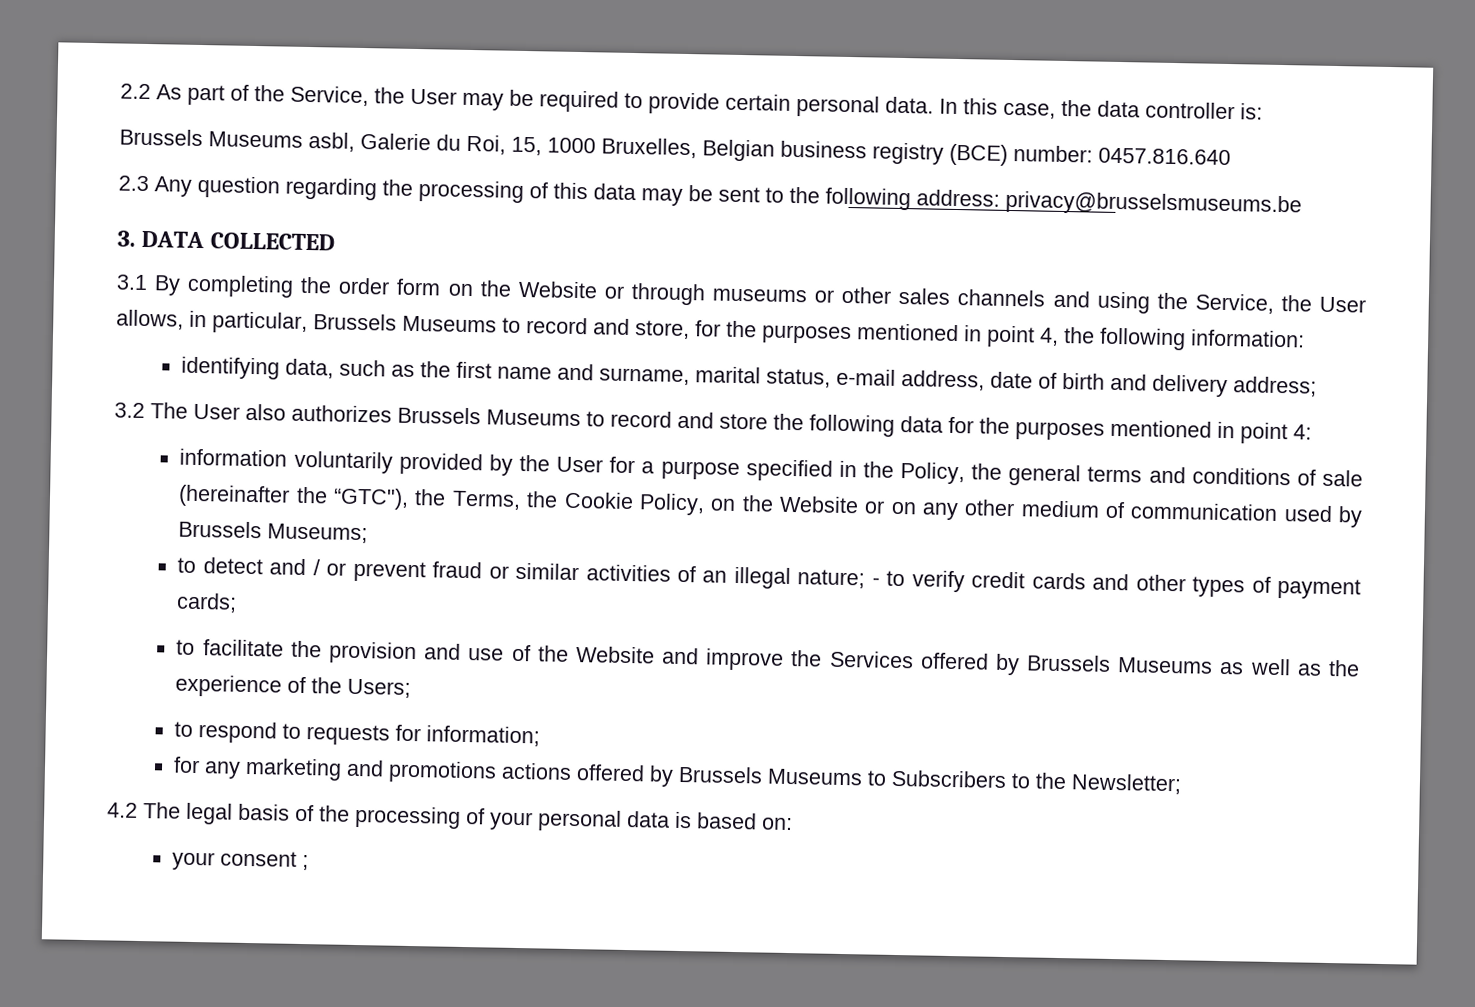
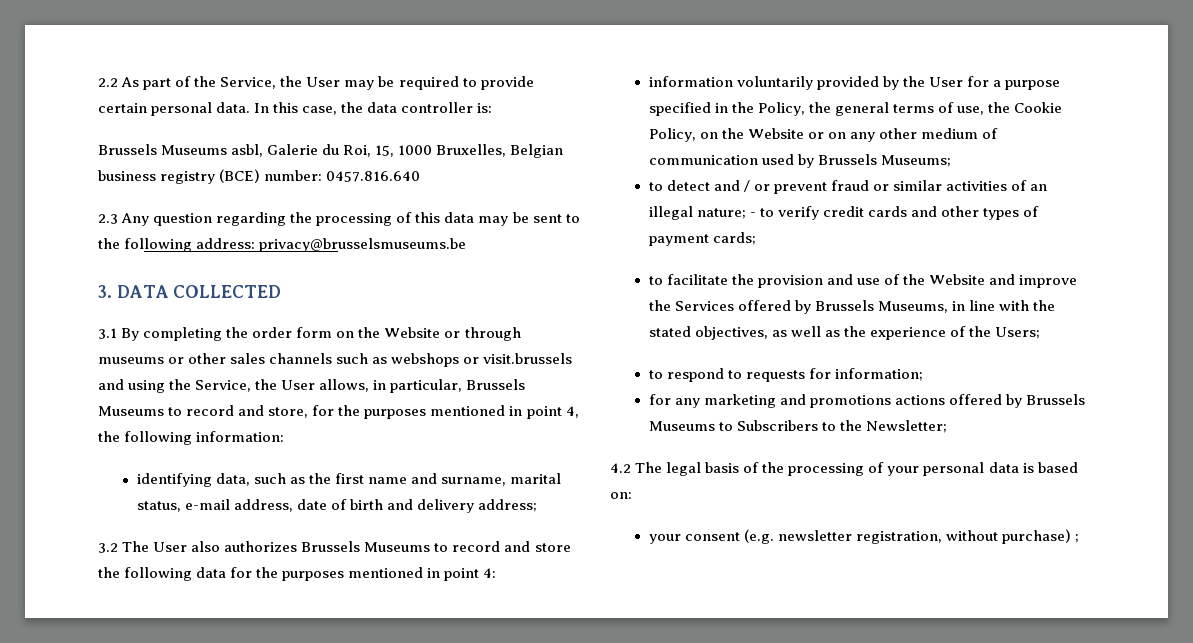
- 3.1 By completing the order form on the Website or through museums or other sales channels and using the Service, the User allows, in particular, Brussels Museums to record and store, for the purposes mentioned in point 4, the following information:
+ 3.1 By completing the order form on the Website or through museums or other sales channels such as webshops or visit.brussels and using the Service, the User allows, in particular, Brussels Museums to record and store, for the purposes mentioned in point 4, the following information:
- information voluntarily provided by the User for a purpose specified in the Policy, the general terms and conditions of sale (hereinafter the “GTC"), the Terms, the Cookie Policy, on the Website or on any other medium of communication used by Brussels Museums;
+ information voluntarily provided by the User for a purpose specified in the Policy, the general terms of use, the Cookie Policy, on the Website or on any other medium of communication used by Brussels Museums;
- to facilitate the provision and use of the Website and improve the Services offered by Brussels Museums as well as the experience of the Users;
+ to facilitate the provision and use of the Website and improve the Services offered by Brussels Museums, in line with the stated objectives, as well as the experience of the Users;
- your consent ;
+ your consent (e.g. newsletter registration, without purchase) ;

